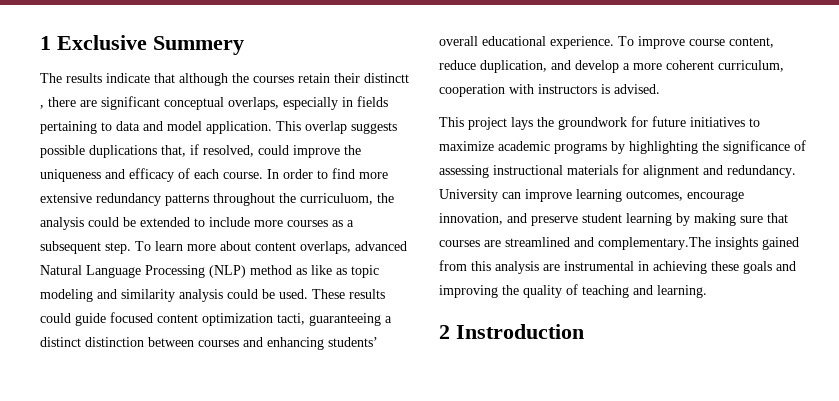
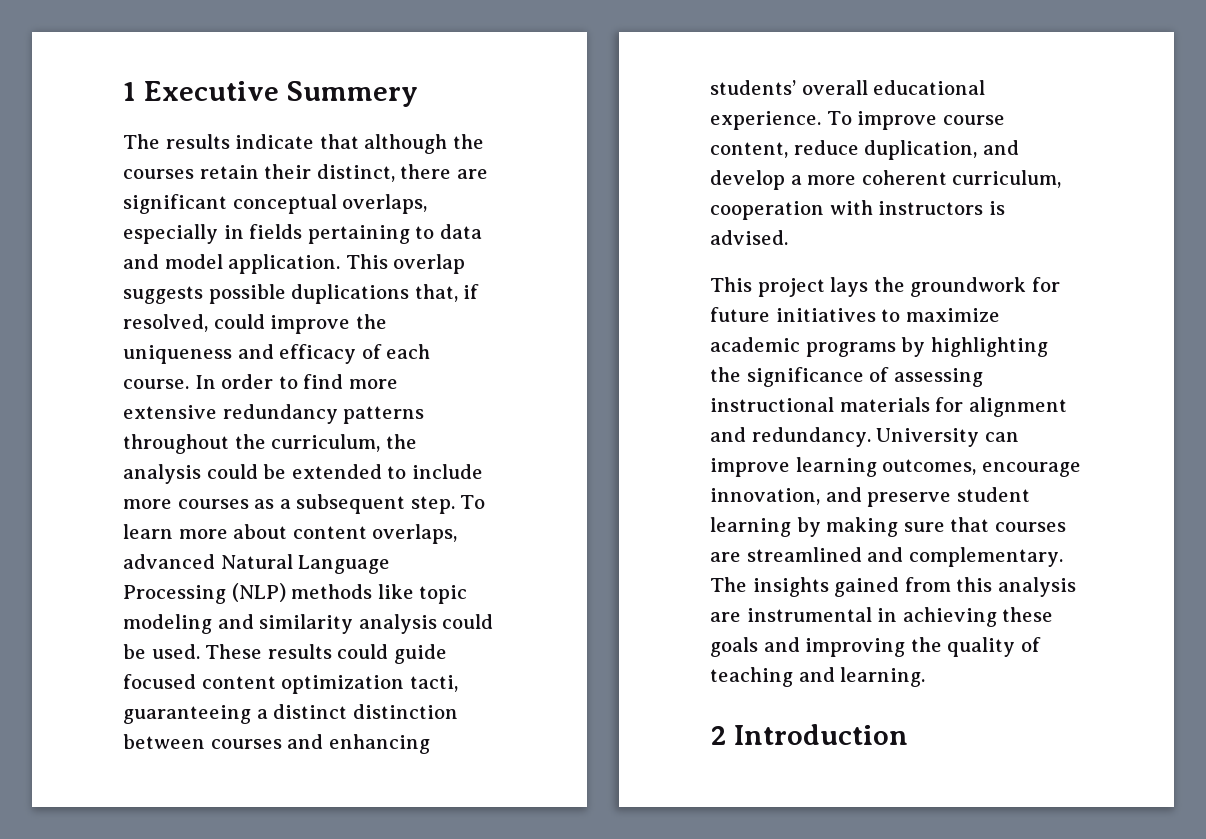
- 1 Exclusive Summery
+ 1 Executive Summery
- The results indicate that although the courses retain their distinctt , there are significant conceptual overlaps, especially in fields pertaining to data and model application.
+ The results indicate that although the courses retain their distinct, there are significant conceptual overlaps, especially in fields pertaining to data and model application.
- In order to find more extensive redundancy patterns throughout the curriculuom, the analysis could be extended to include more courses as a subsequent step.
+ In order to find more extensive redundancy patterns throughout the curriculum, the analysis could be extended to include more courses as a subsequent step.
- To learn more about content overlaps, advanced Natural Language Processing (NLP) method as like as topic modeling and similarity analysis could be used.
+ To learn more about content overlaps, advanced Natural Language Processing (NLP) methods like topic modeling and similarity analysis could be used.
- University can improve learning outcomes, encourage innovation, and preserve student learning by making sure that courses are streamlined and complementary.The insights gained from this analysis are instrumental in achieving these goals and improving the quality of teaching and learning.
+ University can improve learning outcomes, encourage innovation, and preserve student learning by making sure that courses are streamlined and complementary. The insights gained from this analysis are instrumental in achieving these goals and improving the quality of teaching and learning.
- 2 Instroduction
+ 2 Introduction

